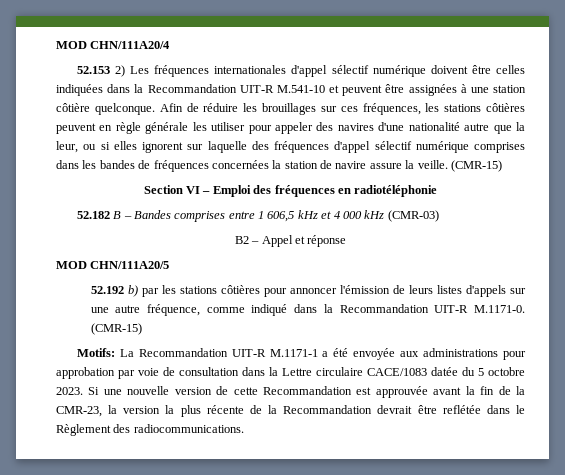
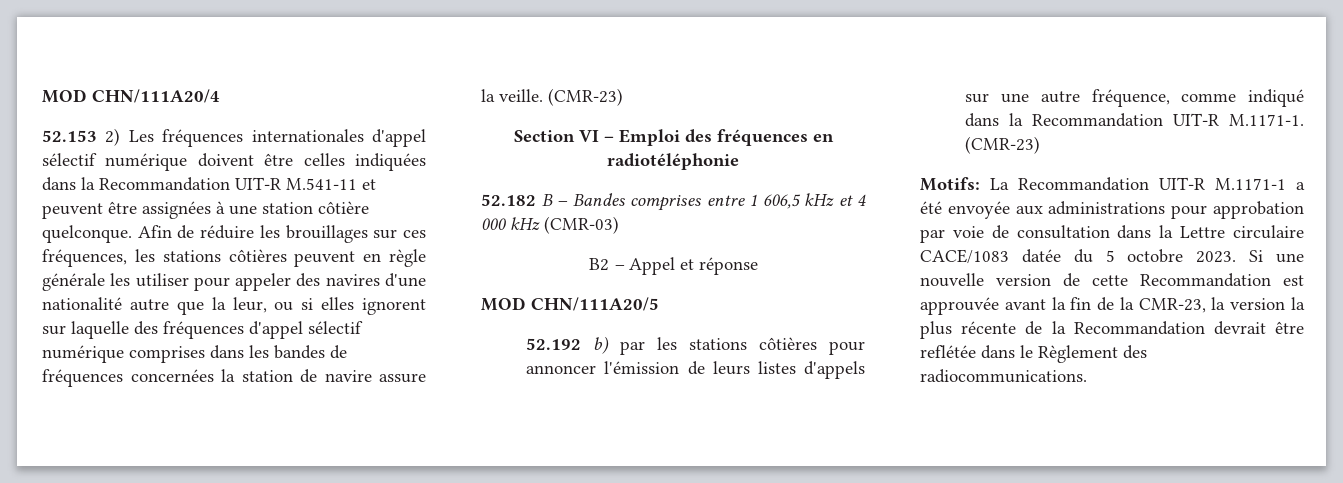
- 52.153 2) Les fréquences internationales d'appel sélectif numérique doivent être celles indiquées dans la Recommandation UIT-R M.541-10 et peuvent être assignées à une station côtière quelconque.
+ 52.153 2) Les fréquences internationales d'appel sélectif numérique doivent être celles indiquées dans la Recommandation UIT-R M.541-11 et peuvent être assignées à une station côtière quelconque.
- Afin de réduire les brouillages sur ces fréquences, les stations côtières peuvent en règle générale les utiliser pour appeler des navires d'une nationalité autre que la leur, ou si elles ignorent sur laquelle des fréquences d'appel sélectif numérique comprises dans les bandes de fréquences concernées la station de navire assure la veille. (CMR-15)
+ Afin de réduire les brouillages sur ces fréquences, les stations côtières peuvent en règle générale les utiliser pour appeler des navires d'une nationalité autre que la leur, ou si elles ignorent sur laquelle des fréquences d'appel sélectif numérique comprises dans les bandes de fréquences concernées la station de navire assure la veille. (CMR-23)
- 52.192 b) par les stations côtières pour annoncer l'émission de leurs listes d'appels sur une autre fréquence, comme indiqué dans la Recommandation UIT-R M.1171-0. (CMR-15)
+ 52.192 b) par les stations côtières pour annoncer l'émission de leurs listes d'appels sur une autre fréquence, comme indiqué dans la Recommandation UIT-R M.1171-1. (CMR-23)

